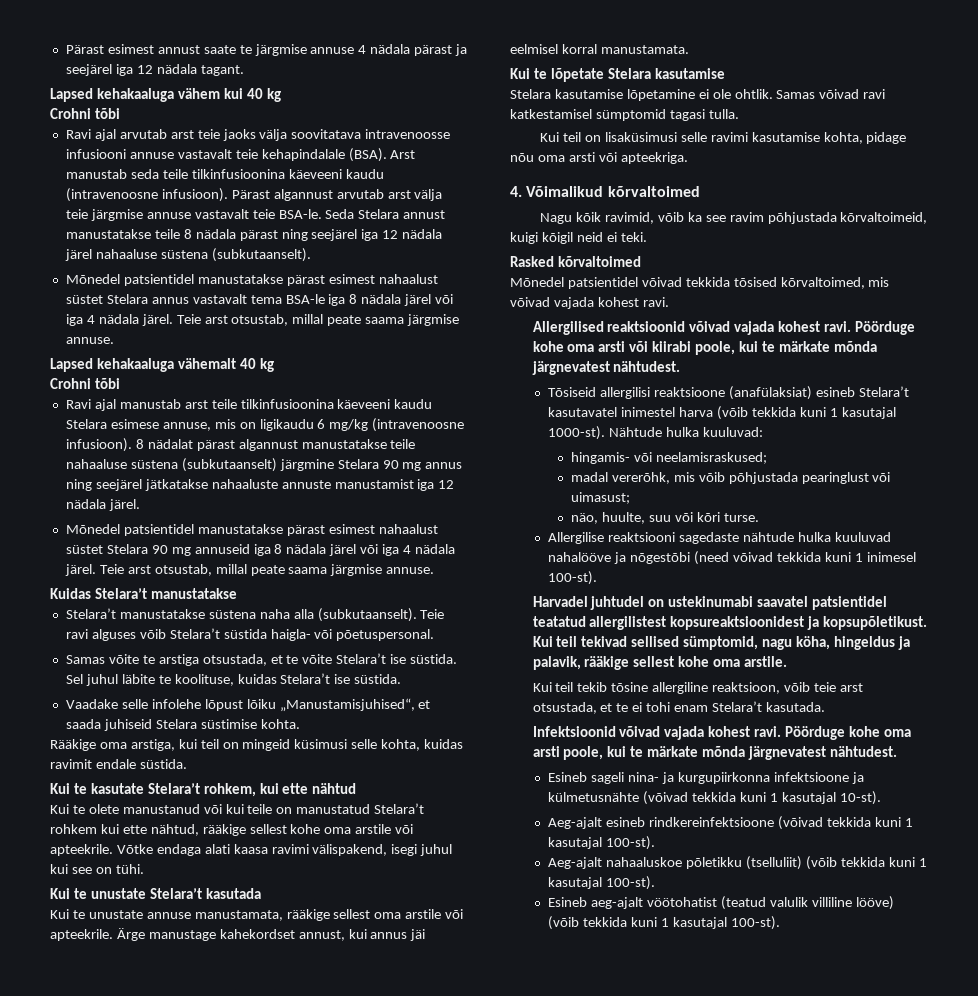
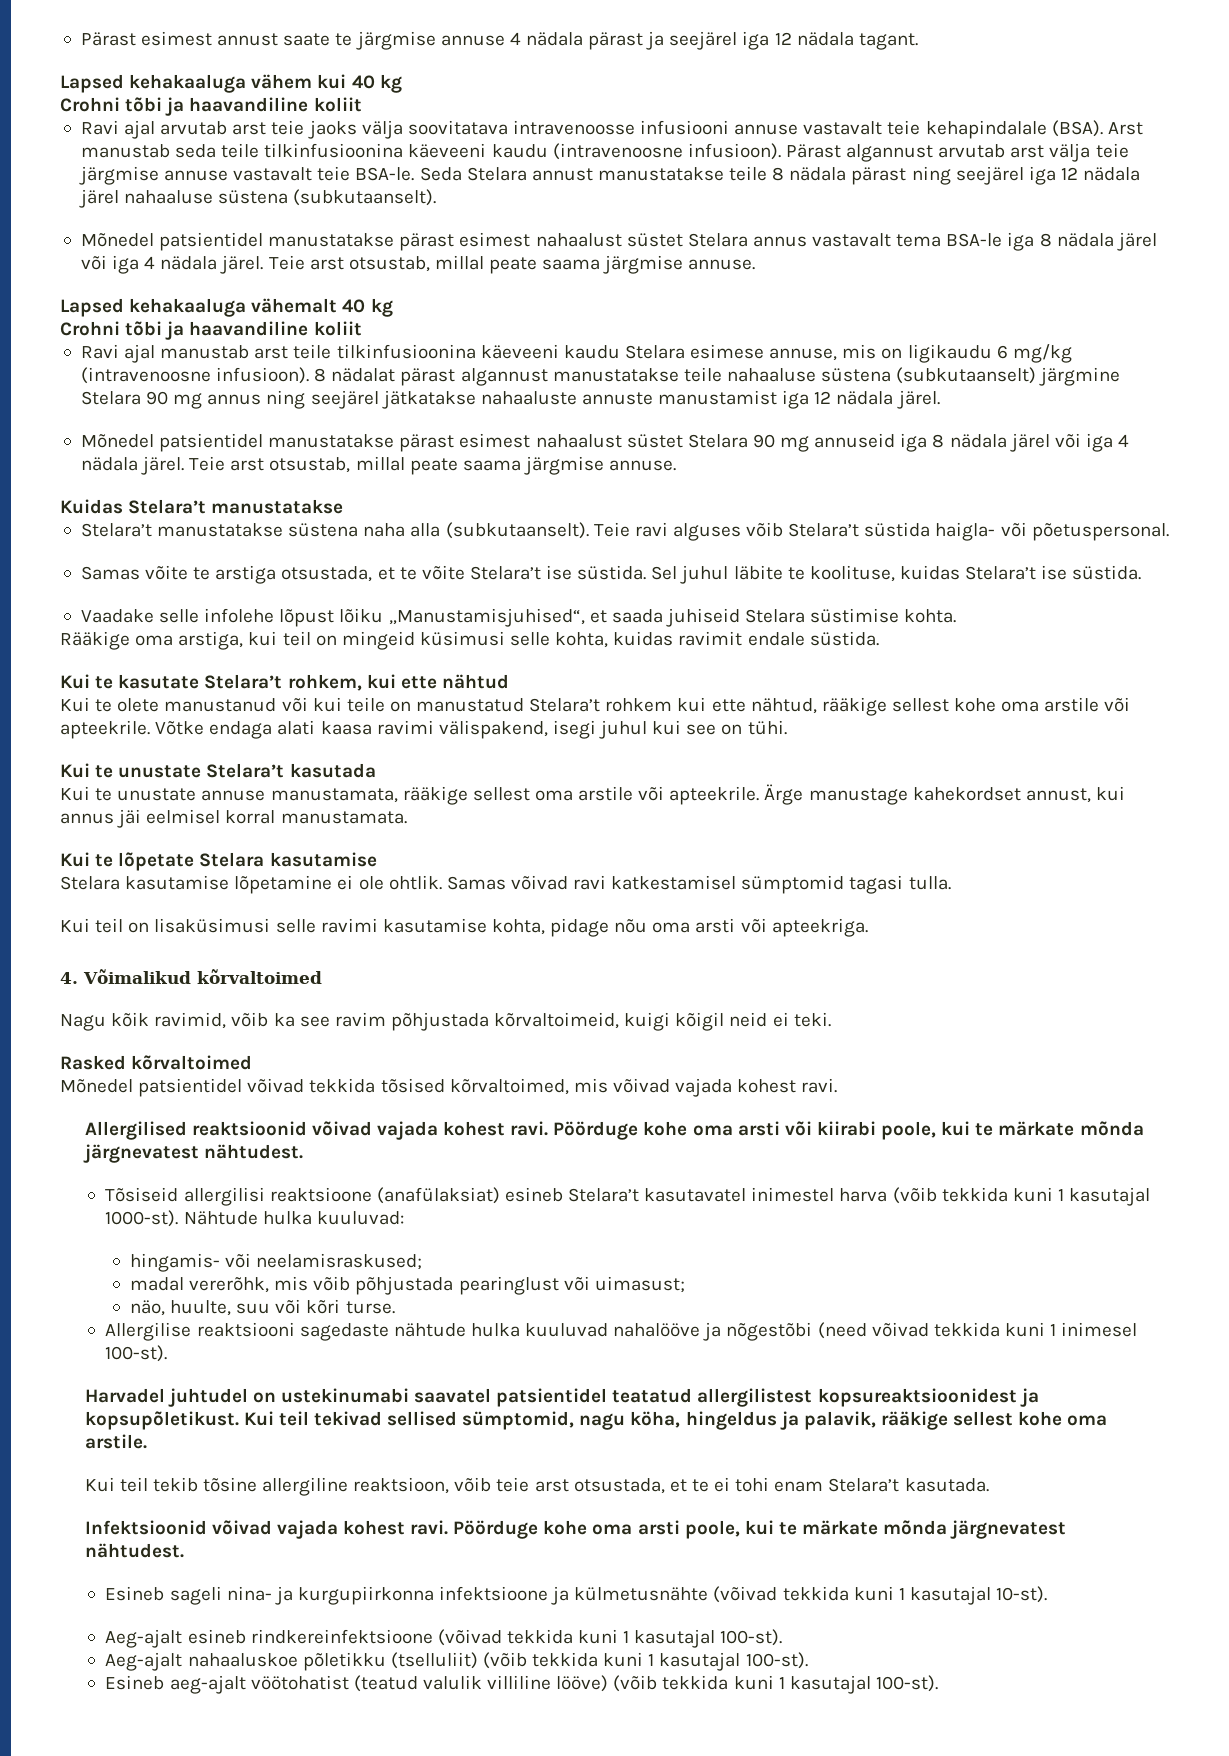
  Lapsed kehakaaluga vähem kui 40 kg
- Crohni tõbi
+ Crohni tõbi ja haavandiline koliit
  Lapsed kehakaaluga vähemalt 40 kg
- Crohni tõbi
+ Crohni tõbi ja haavandiline koliit

